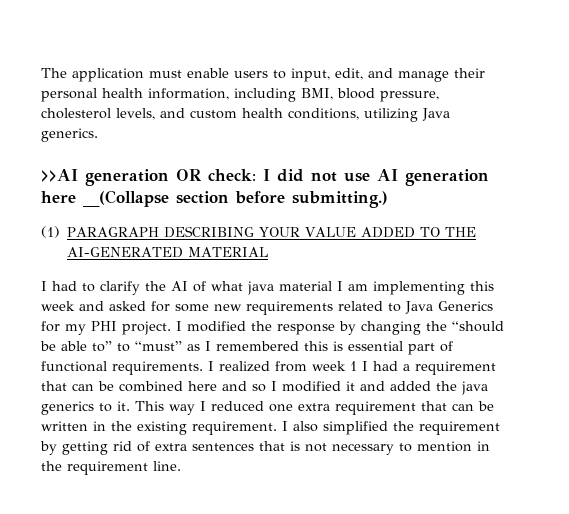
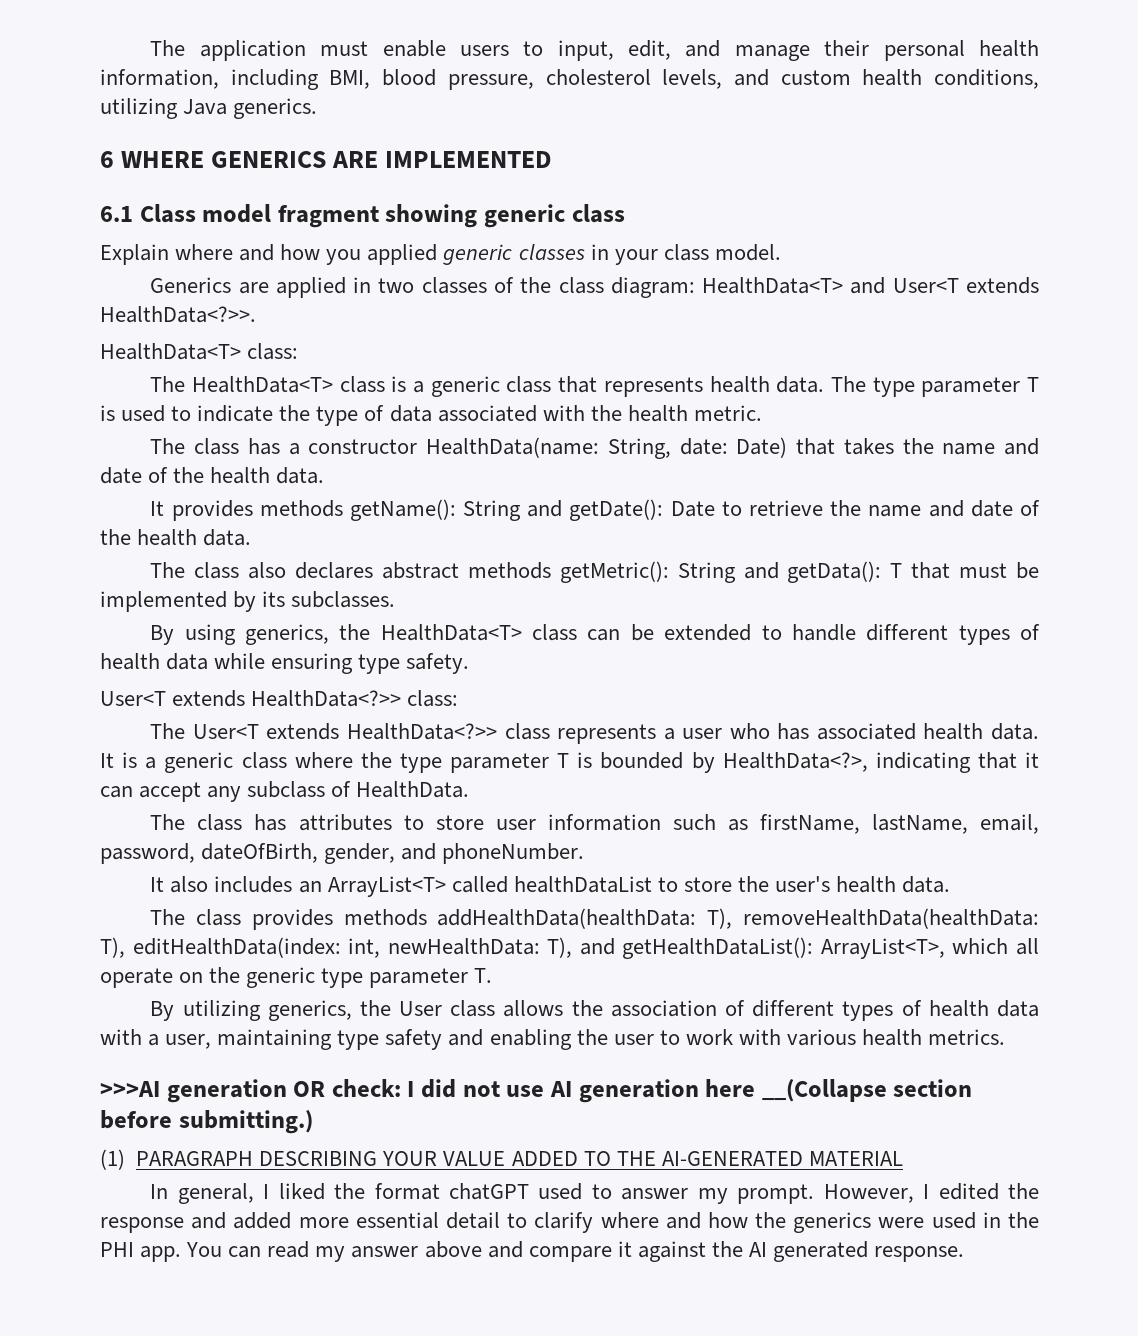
- >>AI generation OR check: I did not use AI generation here __(Collapse section before submitting.)
+ 6 WHERE GENERICS ARE IMPLEMENTED
+ 6.1 Class model fragment showing generic class
+ Explain where and how you applied generic classes in your class model.
+ Generics are applied in two classes of the class diagram: HealthData<T> and User<T extends HealthData<?>>.
+ HealthData<T> class:
+ The HealthData<T> class is a generic class that represents health data. The type parameter T is used to indicate the type of data associated with the health metric.
+ The class has a constructor HealthData(name: String, date: Date) that takes the name and date of the health data.
+ It provides methods getName(): String and getDate(): Date to retrieve the name and date of the health data.
+ The class also declares abstract methods getMetric(): String and getData(): T that must be implemented by its subclasses.
+ By using generics, the HealthData<T> class can be extended to handle different types of health data while ensuring type safety.
+ User<T extends HealthData<?>> class:
+ The User<T extends HealthData<?>> class represents a user who has associated health data. It is a generic class where the type parameter T is bounded by HealthData<?>, indicating that it can accept any subclass of HealthData.
+ The class has attributes to store user information such as firstName, lastName, email, password, dateOfBirth, gender, and phoneNumber.
+ It also includes an ArrayList<T> called healthDataList to store the user's health data.
+ The class provides methods addHealthData(healthData: T), removeHealthData(healthData: T), editHealthData(index: int, newHealthData: T), and getHealthDataList(): ArrayList<T>, which all operate on the generic type parameter T.
+ By utilizing generics, the User class allows the association of different types of health data with a user, maintaining type safety and enabling the user to work with various health metrics.
+ >>>AI generation OR check: I did not use AI generation here __(Collapse section before submitting.)
- I had to clarify the AI of what java material I am implementing this week and asked for some new requirements related to Java Generics for my PHI project. I modified the response by changing the “should be able to” to “must” as I remembered this is essential part of functional requirements. I realized from week 1 I had a requirement that can be combined here and so I modified it and added the java generics to it. This way I reduced one extra requirement that can be written in the existing requirement. I also simplified the requirement by getting rid of extra sentences that is not necessary to mention in the requirement line.
+ In general, I liked the format chatGPT used to answer my prompt. However, I edited the response and added more essential detail to clarify where and how the generics were used in the PHI app. You can read my answer above and compare it against the AI generated response.

